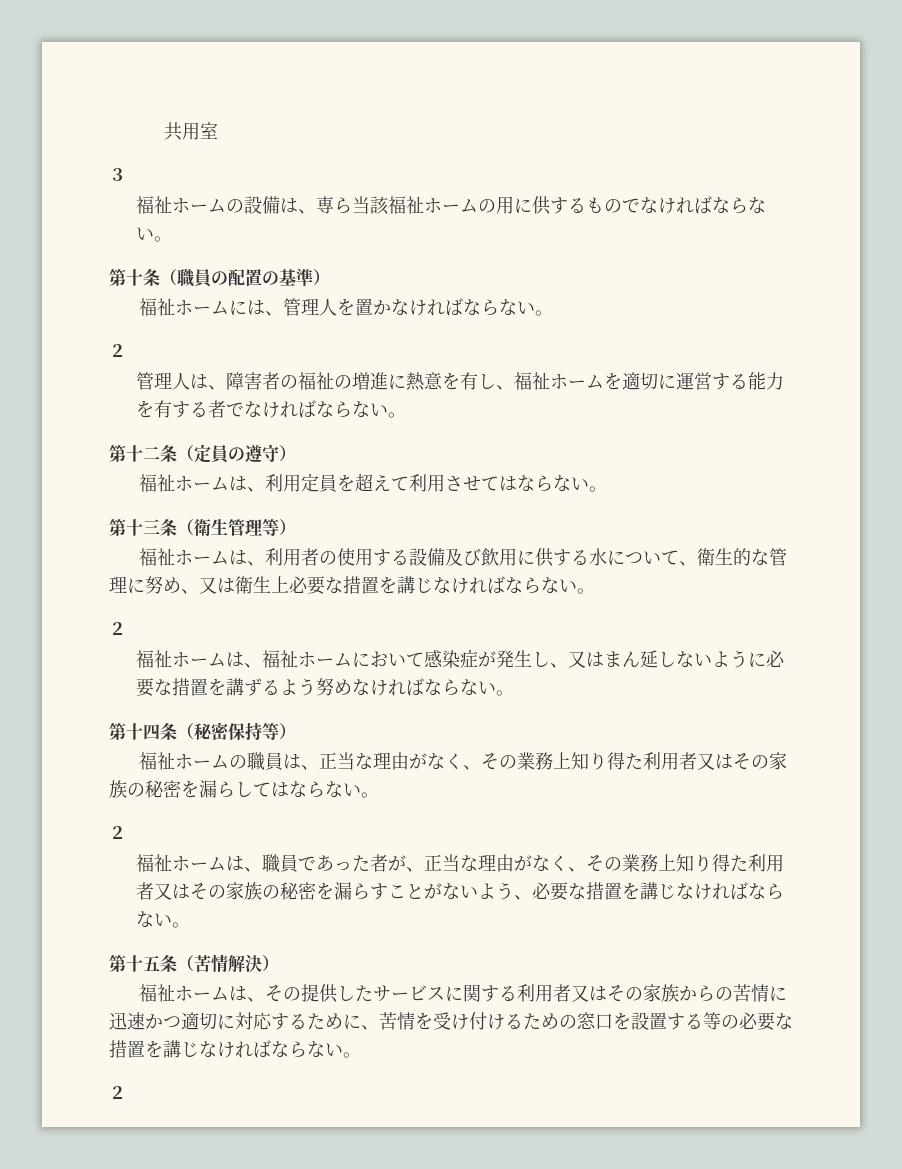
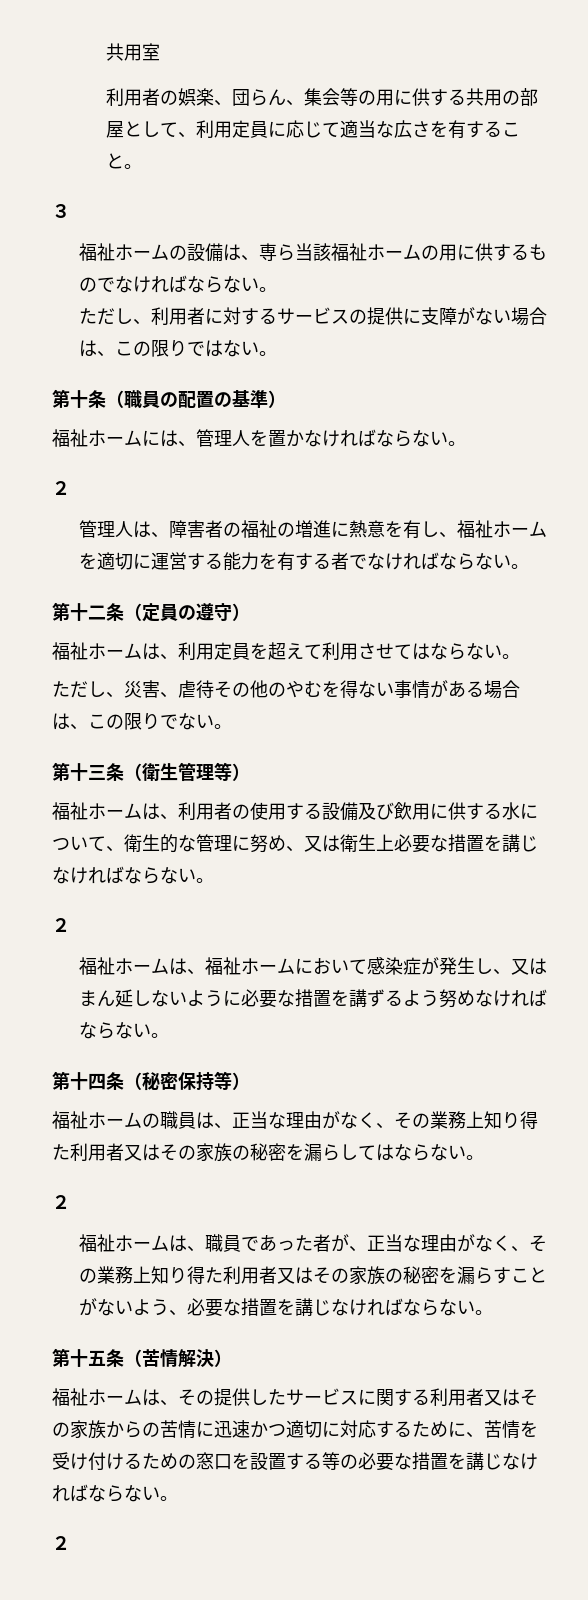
+ 利用者の娯楽、団らん、集会等の用に供する共用の部屋として、利用定員に応じて適当な広さを有すること。
+ ただし、利用者に対するサービスの提供に支障がない場合は、この限りではない。
+ ただし、災害、虐待その他のやむを得ない事情がある場合は、この限りでない。

